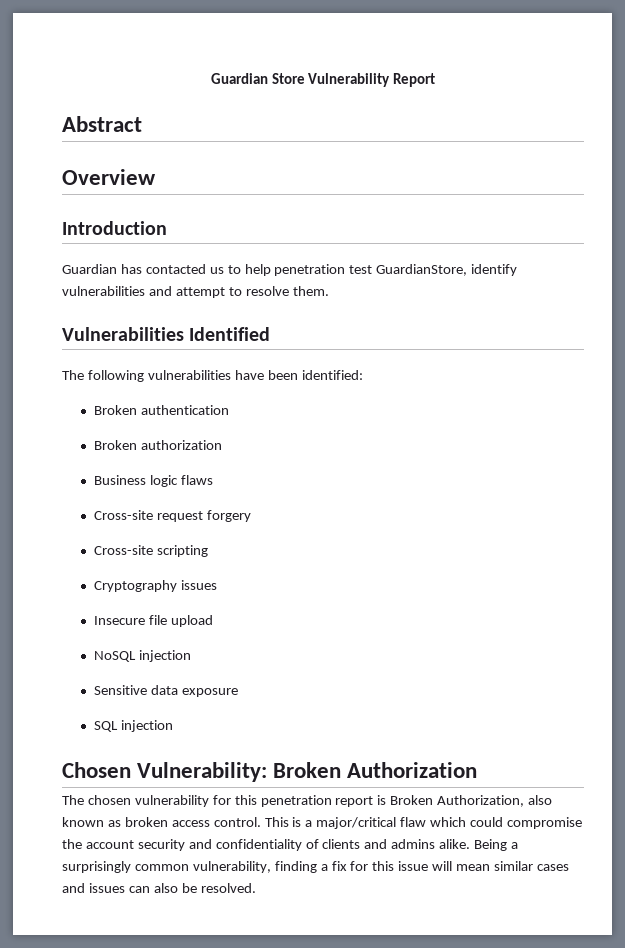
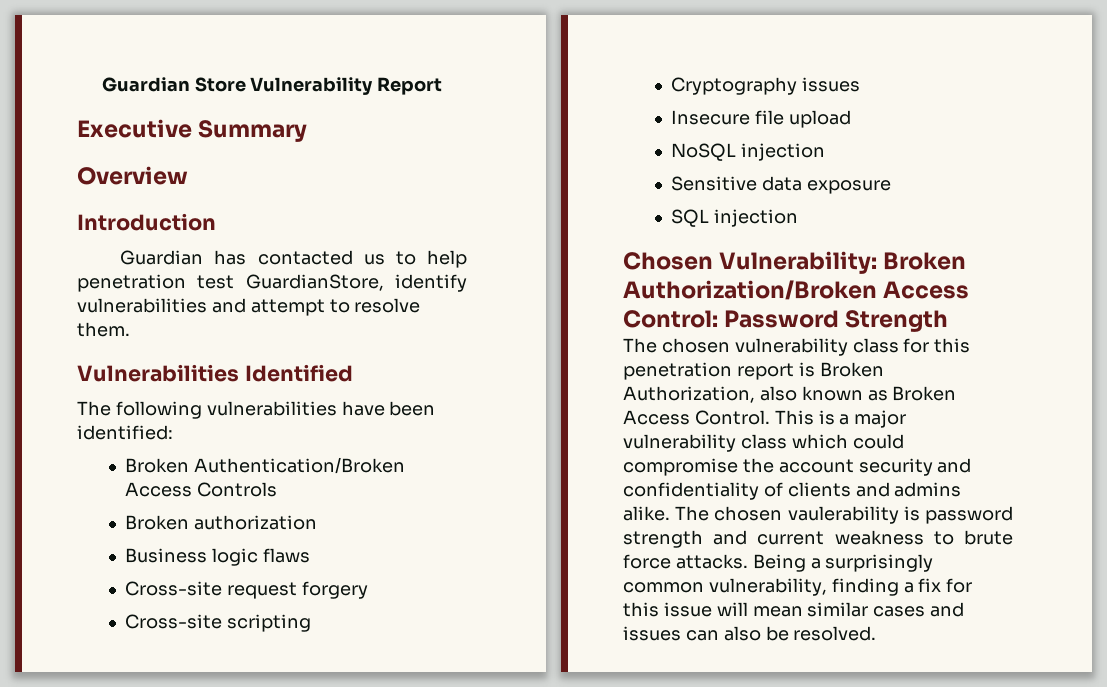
- Abstract
+ Executive Summary
- Broken authentication
+ Broken Authentication/Broken Access Controls
- Chosen Vulnerability: Broken Authorization
+ Chosen Vulnerability: Broken Authorization/Broken Access Control: Password Strength
- The chosen vulnerability for this penetration report is Broken Authorization, also known as broken access control. This is a major/critical flaw which could compromise the account security and confidentiality of clients and admins alike.
+ The chosen vulnerability class for this penetration report is Broken Authorization, also known as Broken Access Control. This is a major vulnerability class which could compromise the account security and confidentiality of clients and admins alike.
+ The chosen vaulerability is password strength and current weakness to brute force attacks.

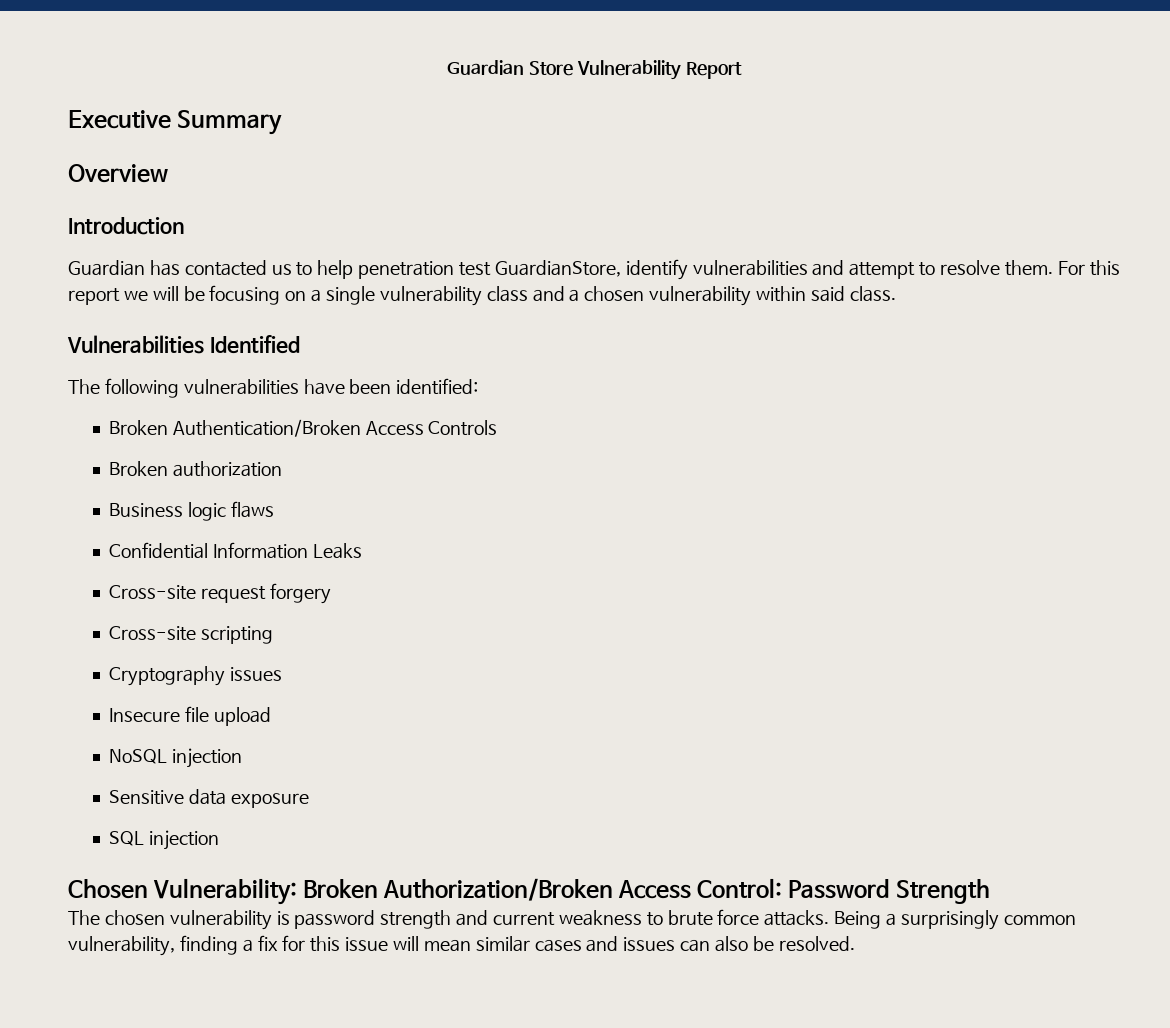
+ For this report we will be focusing on a single vulnerability class and a chosen vulnerability within said class.
+ Confidential Information Leaks
- The chosen vulnerability class for this penetration report is Broken Authorization, also known as Broken Access Control. This is a major vulnerability class which could compromise the account security and confidentiality of clients and admins alike. The chosen vaulerability is password strength and current weakness to brute force attacks.
+ The chosen vulnerability is password strength and current weakness to brute force attacks.

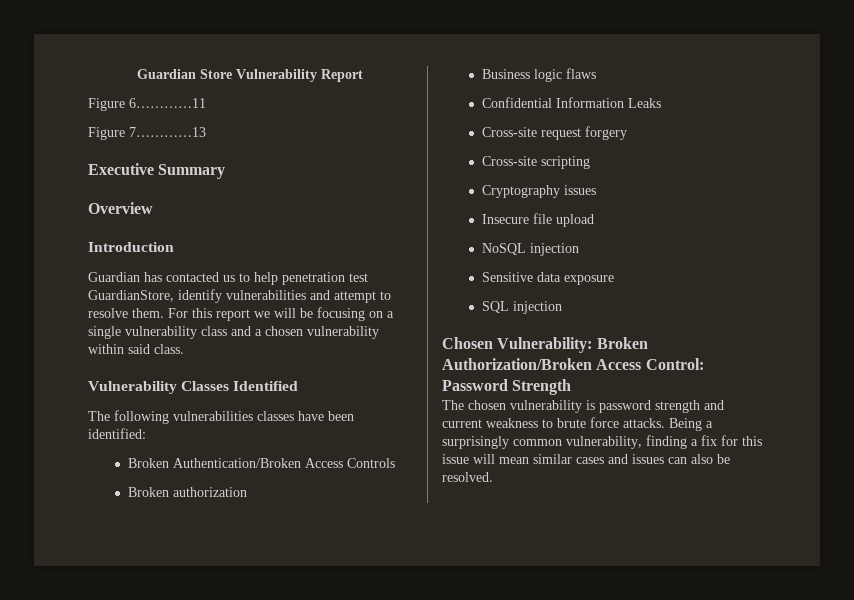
+ Figure 6…………11
+ Figure 7…………13
- Vulnerabilities Identified
+ Vulnerability Classes Identified
- The following vulnerabilities have been identified:
+ The following vulnerabilities classes have been identified:

